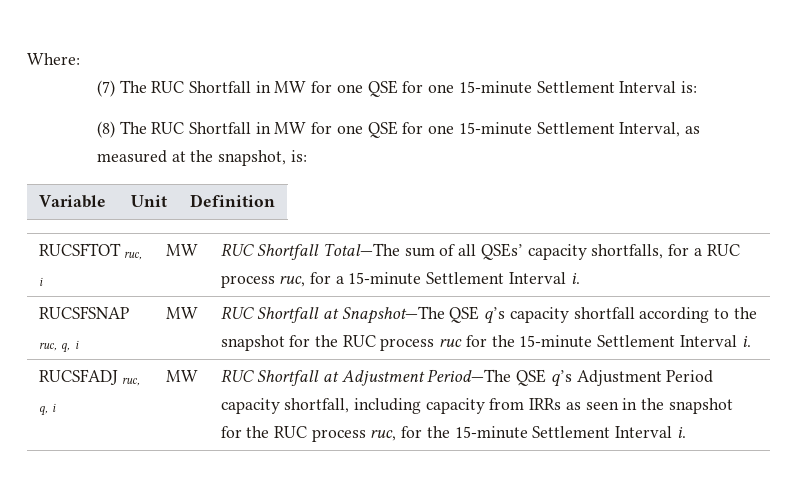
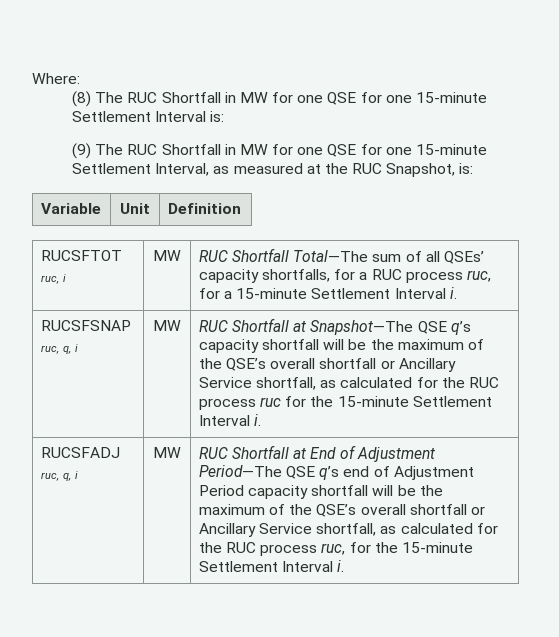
- (7) The RUC Shortfall in MW for one QSE for one 15-minute Settlement Interval is:
+ (8) The RUC Shortfall in MW for one QSE for one 15-minute Settlement Interval is:
- (8) The RUC Shortfall in MW for one QSE for one 15-minute Settlement Interval, as measured at the snapshot, is:
+ (9) The RUC Shortfall in MW for one QSE for one 15-minute Settlement Interval, as measured at the RUC Snapshot, is:
- RUCSFSNAP ruc, q, i | MW | RUC Shortfall at Snapshot—The QSE q’s capacity shortfall according to the snapshot for the RUC process ruc for the 15-minute Settlement Interval i.
+ RUCSFSNAP ruc, q, i | MW | RUC Shortfall at Snapshot—The QSE q’s capacity shortfall will be the maximum of the QSE’s overall shortfall or Ancillary Service shortfall, as calculated for the RUC process ruc for the 15-minute Settlement Interval i.
- RUC Shortfall at Adjustment Period—The QSE q’s Adjustment Period capacity shortfall, including capacity from IRRs as seen in the snapshot for the RUC process ruc, for the 15-minute Settlement Interval i.
+ RUC Shortfall at End of Adjustment Period—The QSE q’s end of Adjustment Period capacity shortfall will be the maximum of the QSE’s overall shortfall or Ancillary Service shortfall, as calculated for the RUC process ruc, for the 15-minute Settlement Interval i.

